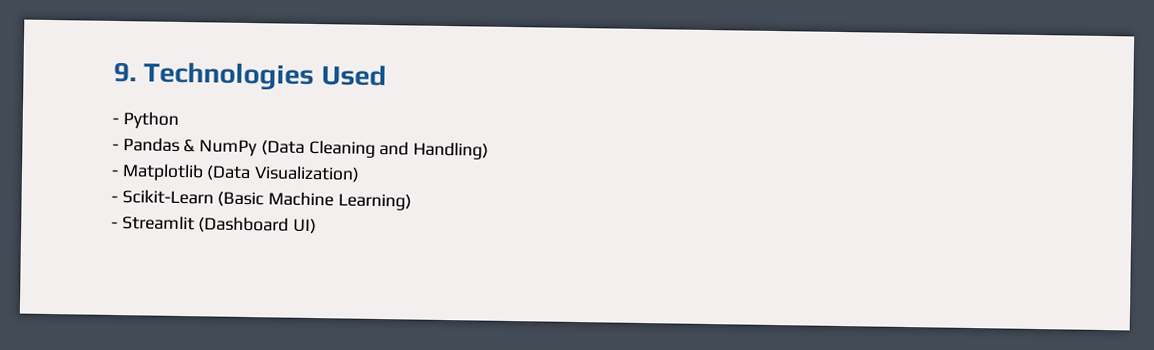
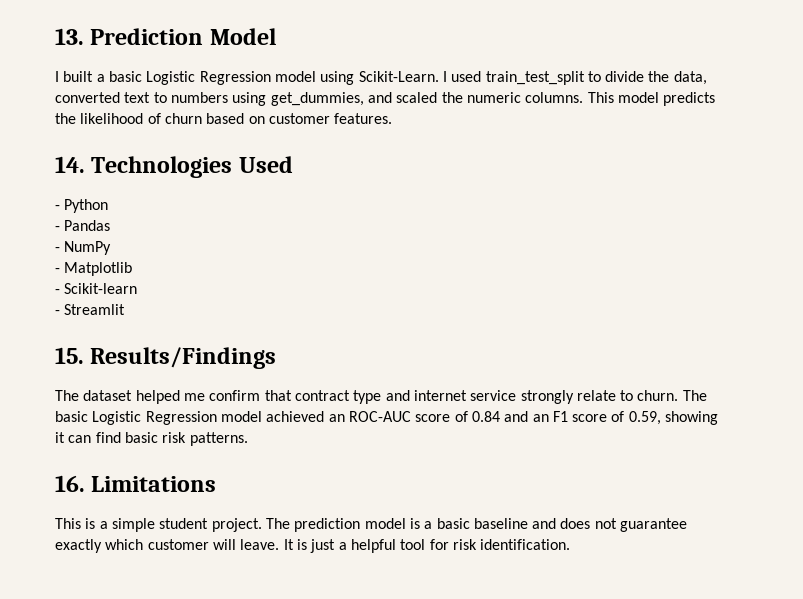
- 9. Technologies Used
+ 13. Prediction Model
+ I built a basic Logistic Regression model using Scikit-Learn. I used train_test_split to divide the data, converted text to numbers using get_dummies, and scaled the numeric columns. This model predicts the likelihood of churn based on customer features.
+ 14. Technologies Used
- - Pandas & NumPy (Data Cleaning and Handling)
+ - Pandas
+ - NumPy
- - Matplotlib (Data Visualization)
- - Scikit-Learn (Basic Machine Learning)
- - Streamlit (Dashboard UI)
+ - Matplotlib
+ - Scikit-learn
+ - Streamlit
+ 15. Results/Findings
+ The dataset helped me confirm that contract type and internet service strongly relate to churn. The basic Logistic Regression model achieved an ROC-AUC score of 0.84 and an F1 score of 0.59, showing it can find basic risk patterns.
+ 16. Limitations
+ This is a simple student project. The prediction model is a basic baseline and does not guarantee exactly which customer will leave. It is just a helpful tool for risk identification.

